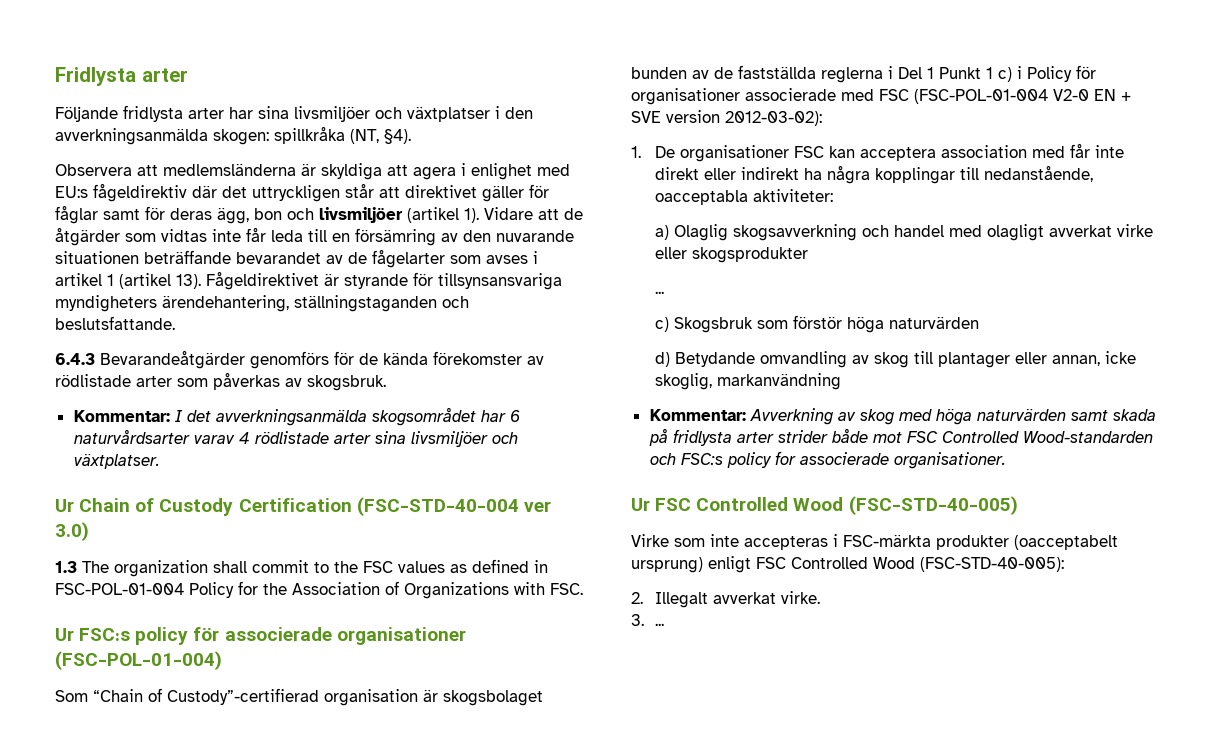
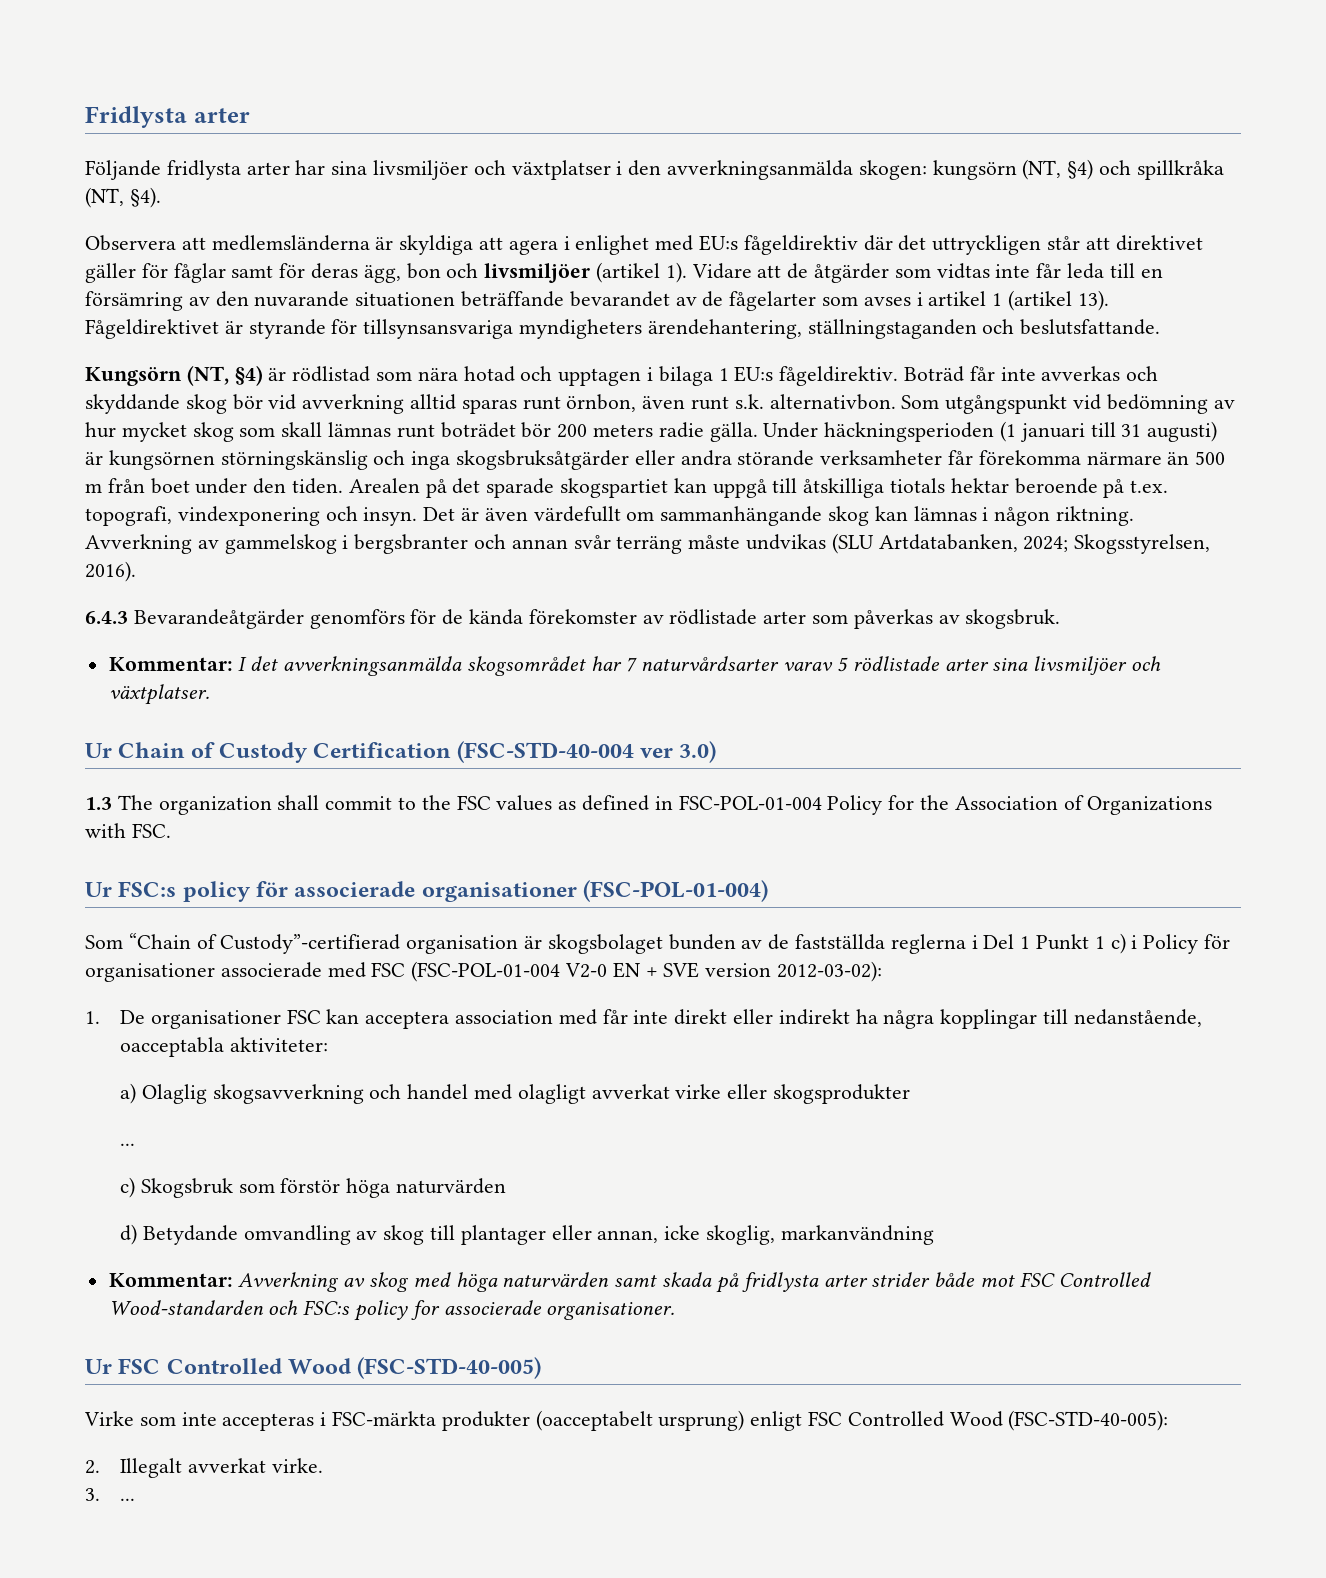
- Följande fridlysta arter har sina livsmiljöer och växtplatser i den avverkningsanmälda skogen: spillkråka (NT, §4).
+ Följande fridlysta arter har sina livsmiljöer och växtplatser i den avverkningsanmälda skogen: kungsörn (NT, §4) och spillkråka (NT, §4).
+ Kungsörn (NT, §4) är rödlistad som nära hotad och upptagen i bilaga 1 EU:s fågeldirektiv. Boträd får inte avverkas och skyddande skog bör vid avverkning alltid sparas runt örnbon, även runt s.k. alternativbon. Som utgångspunkt vid bedömning av hur mycket skog som skall lämnas runt boträdet bör 200 meters radie gälla. Under häckningsperioden (1 januari till 31 augusti) är kungsörnen störningskänslig och inga skogsbruksåtgärder eller andra störande verksamheter får förekomma närmare än 500 m från boet under den tiden. Arealen på det sparade skogspartiet kan uppgå till åtskilliga tiotals hektar beroende på t.ex. topografi, vindexponering och insyn. Det är även värdefullt om sammanhängande skog kan lämnas i någon riktning. Avverkning av gammelskog i bergsbranter och annan svår terräng måste undvikas (SLU Artdatabanken, 2024; Skogsstyrelsen, 2016).
- Kommentar: I det avverkningsanmälda skogsområdet har 6 naturvårdsarter varav 4 rödlistade arter sina livsmiljöer och växtplatser.
+ Kommentar: I det avverkningsanmälda skogsområdet har 7 naturvårdsarter varav 5 rödlistade arter sina livsmiljöer och växtplatser.

